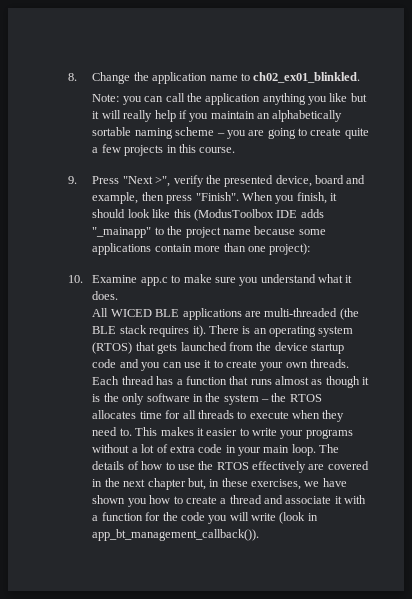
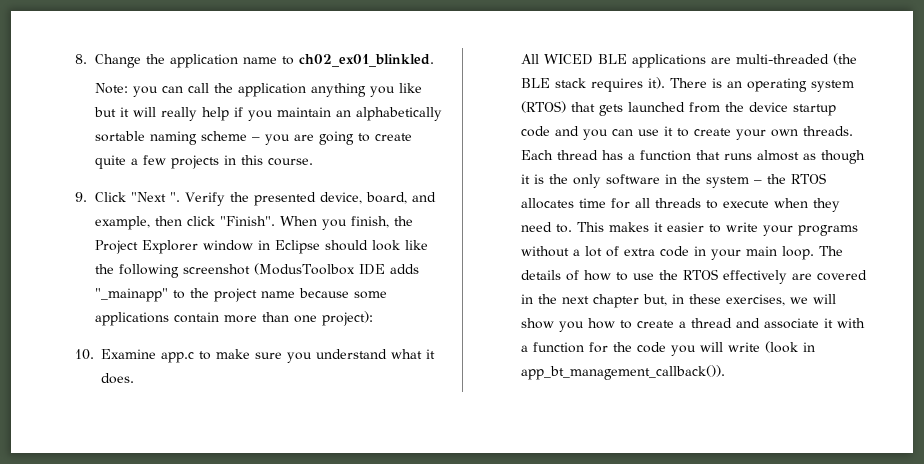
- 9. Press "Next >", verify the presented device, board and example, then press "Finish".
+ 9. Click "Next ". Verify the presented device, board, and example, then click "Finish".
- When you finish, it should look like this (ModusToolbox IDE adds "_mainapp" to the project name because some applications contain more than one project):
+ When you finish, the Project Explorer window in Eclipse should look like the following screenshot (ModusToolbox IDE adds "_mainapp" to the project name because some applications contain more than one project):
- The details of how to use the RTOS effectively are covered in the next chapter but, in these exercises, we have shown you how to create a thread and associate it with a function for the code you will write (look in app_bt_management_callback()).
+ The details of how to use the RTOS effectively are covered in the next chapter but, in these exercises, we will show you how to create a thread and associate it with a function for the code you will write (look in app_bt_management_callback()).

